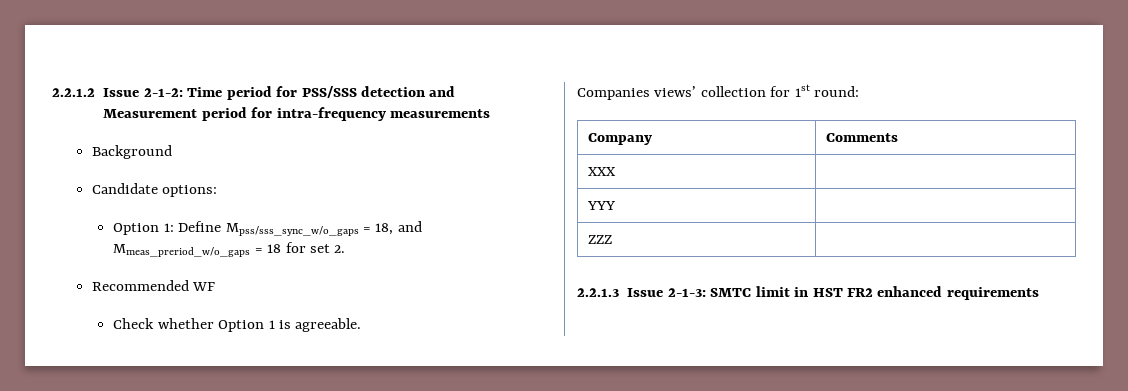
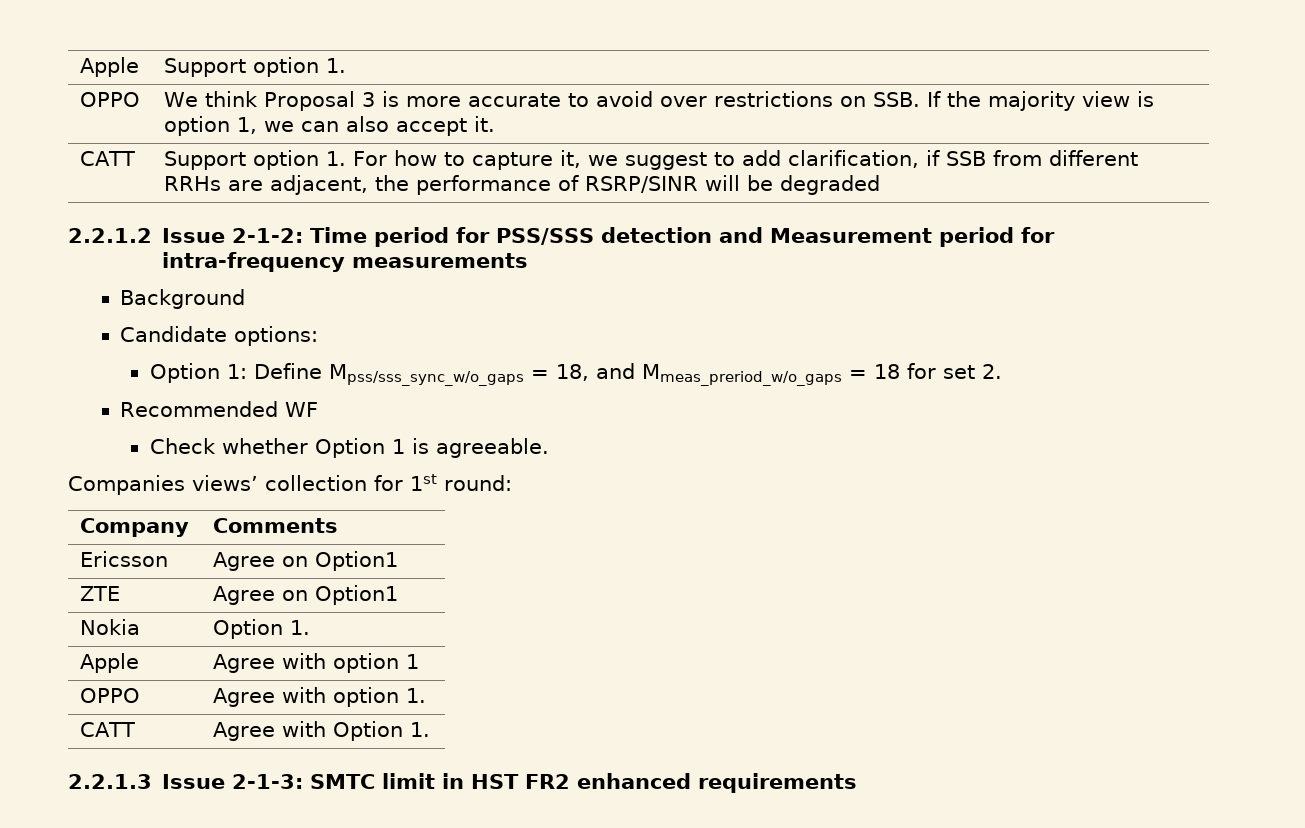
+ Apple | Support option 1.
+ OPPO | We think Proposal 3 is more accurate to avoid over restrictions on SSB. If the majority view is option 1, we can also accept it.
+ CATT | Support option 1. For how to capture it, we suggest to add clarification, if SSB from different RRHs are adjacent, the performance of RSRP/SINR will be degraded
- XXX |
- YYY |
- ZZZ |
+ Ericsson | Agree on Option1
+ ZTE | Agree on Option1
+ Nokia | Option 1.
+ Apple | Agree with option 1
+ OPPO | Agree with option 1.
+ CATT | Agree with Option 1.

